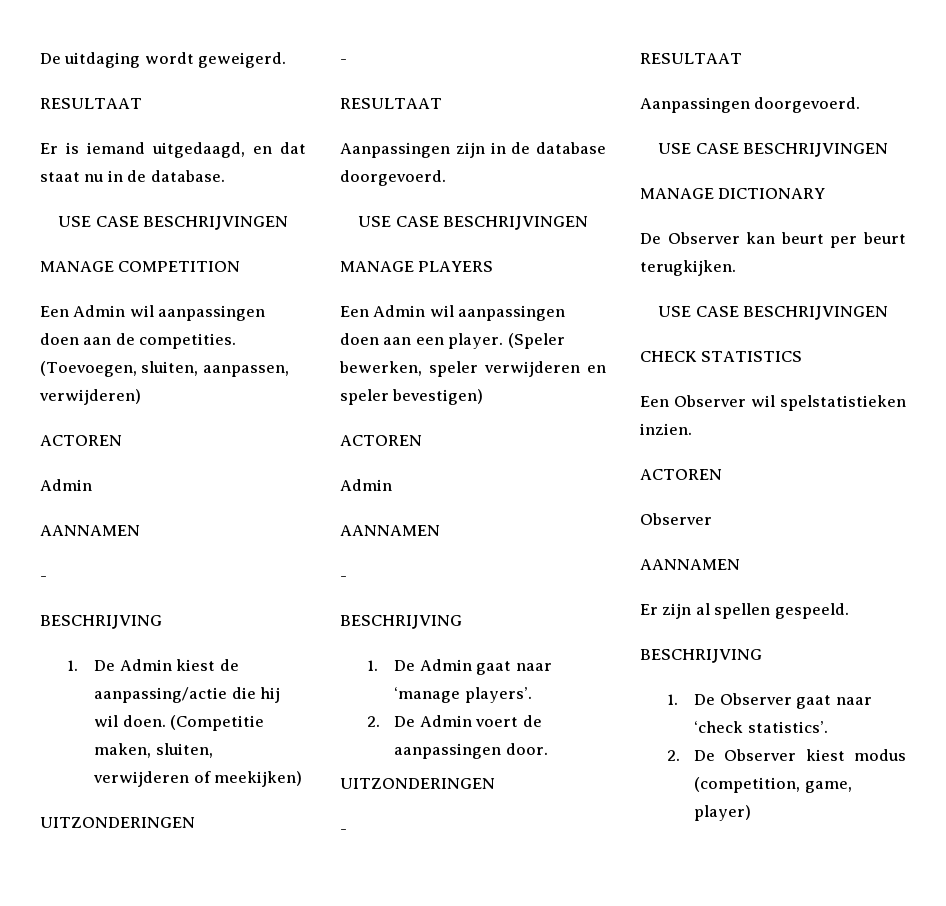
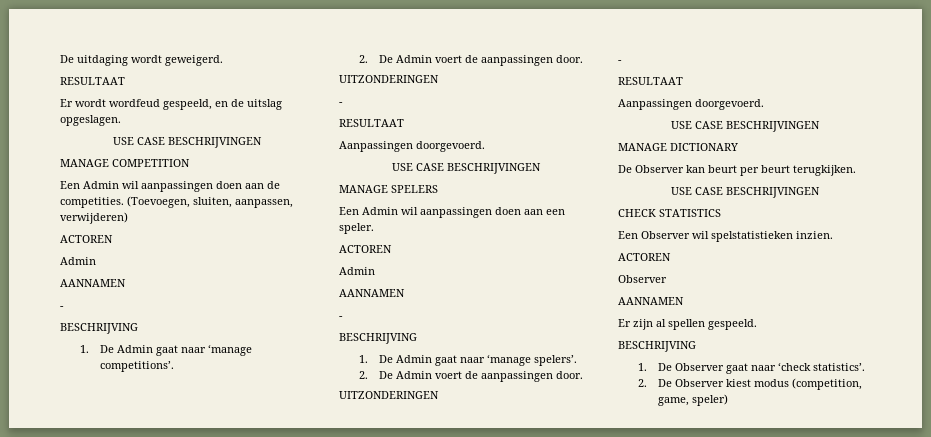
- Er is iemand uitgedaagd, en dat staat nu in de database.
+ Er wordt wordfeud gespeeld, en de uitslag opgeslagen.
- 1. De Admin kiest de aanpassing/actie die hij wil doen. (Competitie maken, sluiten, verwijderen of meekijken)
+ 1. De Admin gaat naar ‘manage competitions’.
+ 2. De Admin voert de aanpassingen door.
  UITZONDERINGEN
  -
  RESULTAAT
- Aanpassingen zijn in de database doorgevoerd.
+ Aanpassingen doorgevoerd.
  USE CASE BESCHRIJVINGEN
- MANAGE PLAYERS
+ MANAGE SPELERS
- Een Admin wil aanpassingen doen aan een player. (Speler bewerken, speler verwijderen en speler bevestigen)
+ Een Admin wil aanpassingen doen aan een speler.
- 1. De Admin gaat naar ‘manage players’.
+ 1. De Admin gaat naar ‘manage spelers’.
- 2. De Observer kiest modus (competition, game, player)
+ 2. De Observer kiest modus (competition, game, speler)

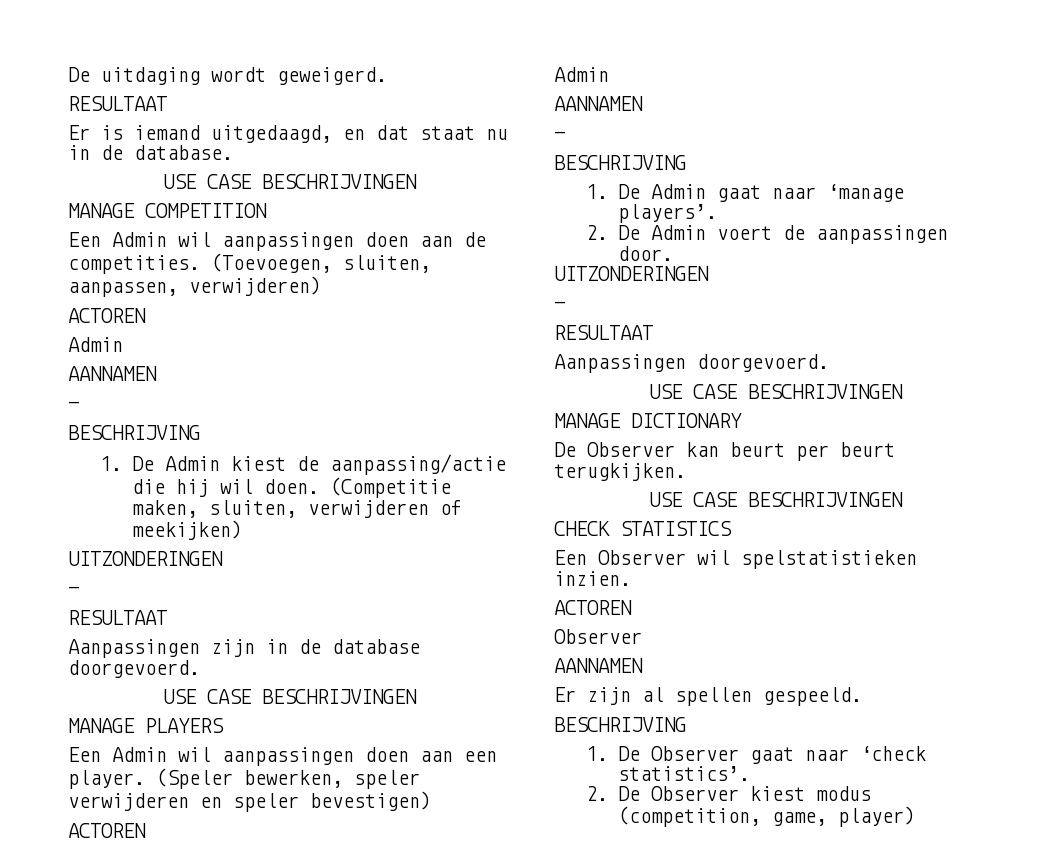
- Er wordt wordfeud gespeeld, en de uitslag opgeslagen.
+ Er is iemand uitgedaagd, en dat staat nu in de database.
- 1. De Admin gaat naar ‘manage competitions’.
- 2. De Admin voert de aanpassingen door.
+ 1. De Admin kiest de aanpassing/actie die hij wil doen. (Competitie maken, sluiten, verwijderen of meekijken)
  UITZONDERINGEN
  -
  RESULTAAT
- Aanpassingen doorgevoerd.
+ Aanpassingen zijn in de database doorgevoerd.
  USE CASE BESCHRIJVINGEN
- MANAGE SPELERS
+ MANAGE PLAYERS
- Een Admin wil aanpassingen doen aan een speler.
+ Een Admin wil aanpassingen doen aan een player. (Speler bewerken, speler verwijderen en speler bevestigen)
- 1. De Admin gaat naar ‘manage spelers’.
+ 1. De Admin gaat naar ‘manage players’.
- 2. De Observer kiest modus (competition, game, speler)
+ 2. De Observer kiest modus (competition, game, player)

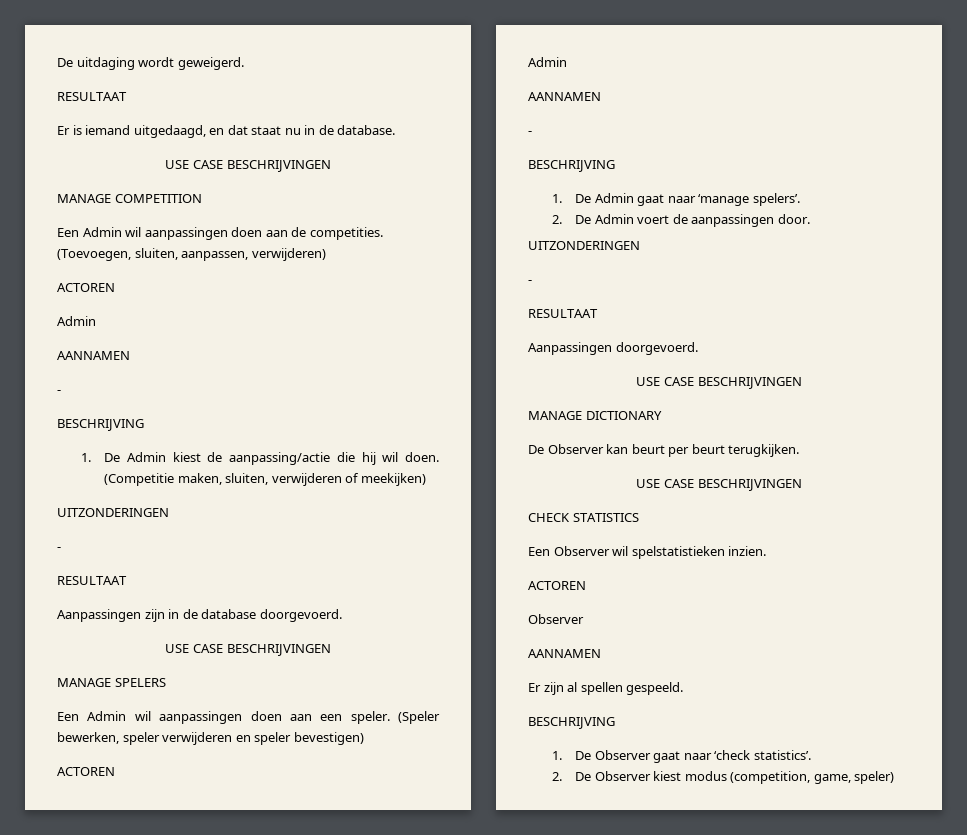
- MANAGE PLAYERS
+ MANAGE SPELERS
- Een Admin wil aanpassingen doen aan een player.
+ Een Admin wil aanpassingen doen aan een speler.
- 1. De Admin gaat naar ‘manage players’.
+ 1. De Admin gaat naar ‘manage spelers’.
- 2. De Observer kiest modus (competition, game, player)
+ 2. De Observer kiest modus (competition, game, speler)

